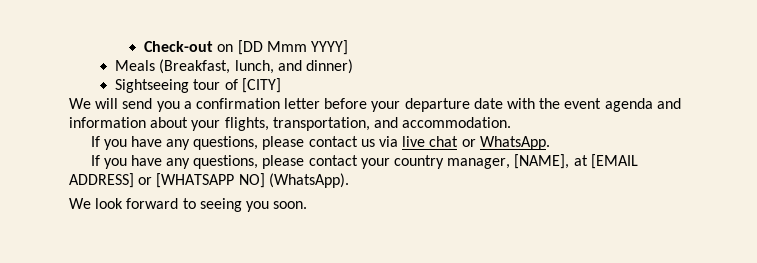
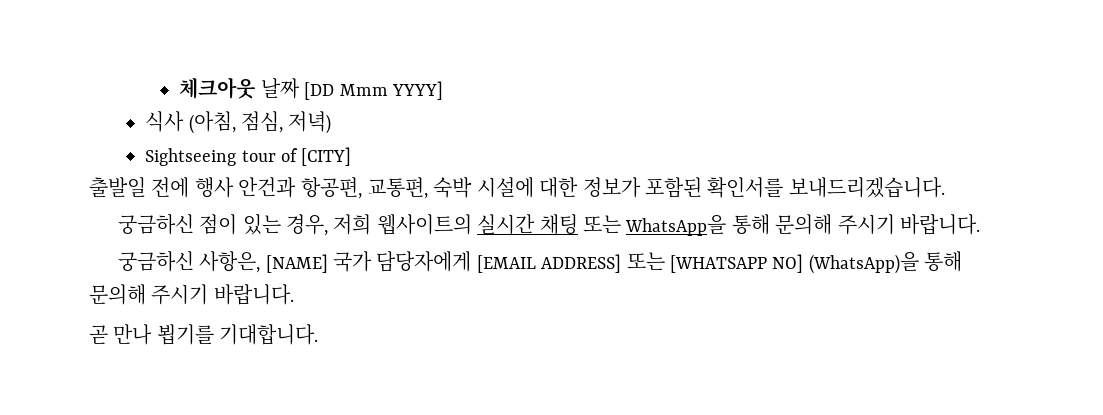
- Check-out on [DD Mmm YYYY]
+ 체크아웃 날짜 [DD Mmm YYYY]
- Meals (Breakfast, lunch, and dinner)
+ 식사 (아침, 점심, 저녁)
- We will send you a confirmation letter before your departure date with the event agenda and information about your flights, transportation, and accommodation.
- If you have any questions, please contact us via live chat or WhatsApp.
- If you have any questions, please contact your country manager, [NAME], at [EMAIL ADDRESS] or [WHATSAPP NO] (WhatsApp).
- We look forward to seeing you soon.
+ 출발일 전에 행사 안건과 항공편, 교통편, 숙박 시설에 대한 정보가 포함된 확인서를 보내드리겠습니다.
+ 궁금하신 점이 있는 경우, 저희 웹사이트의 실시간 채팅 또는 WhatsApp을 통해 문의해 주시기 바랍니다.
+ 궁금하신 사항은, [NAME] 국가 담당자에게 [EMAIL ADDRESS] 또는 [WHATSAPP NO] (WhatsApp)을 통해 문의해 주시기 바랍니다.
+ 곧 만나 뵙기를 기대합니다.

